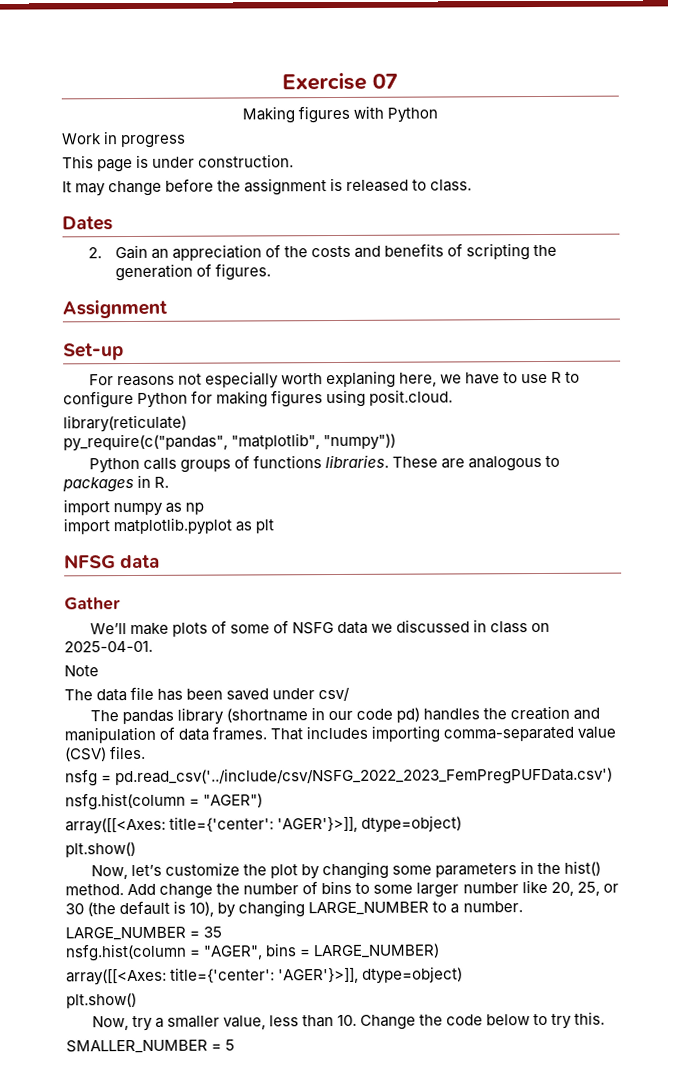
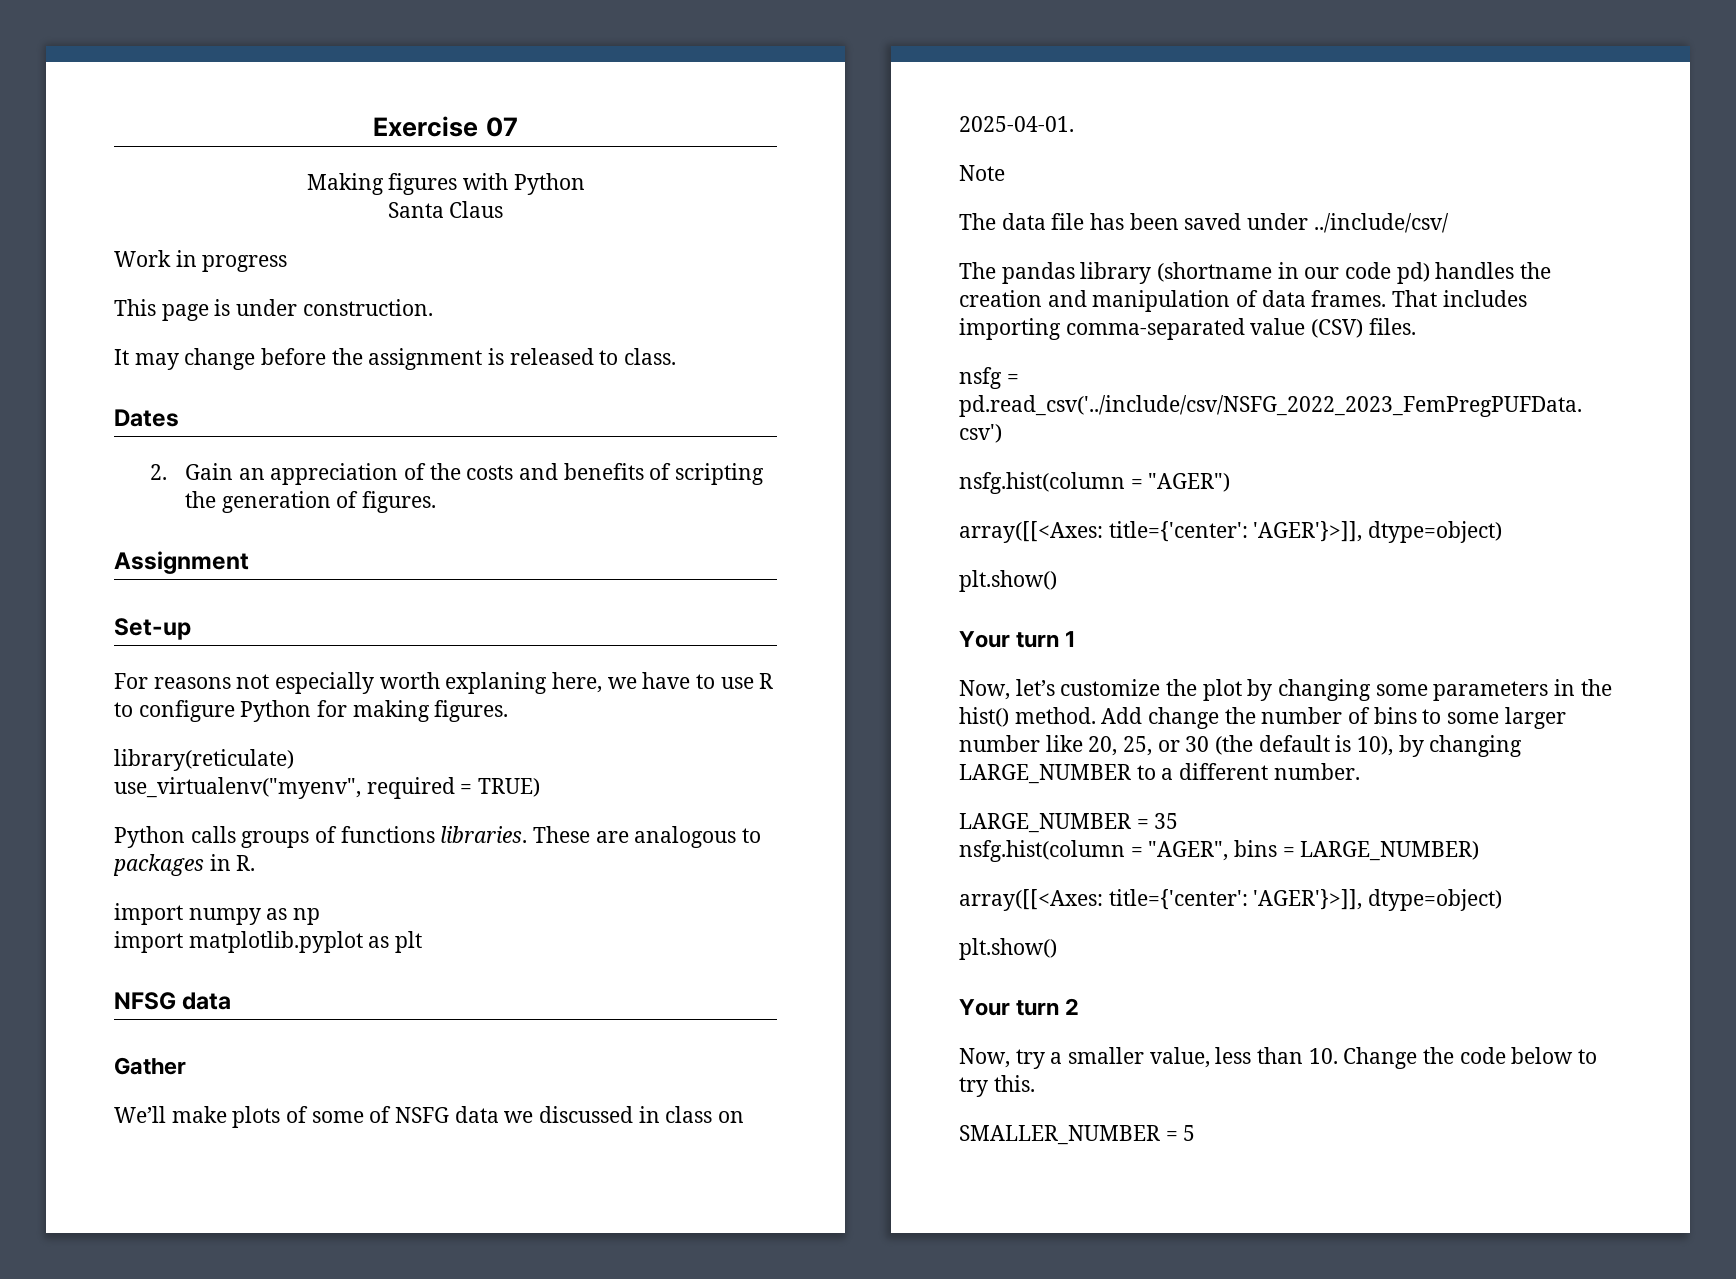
+ Santa Claus
- For reasons not especially worth explaning here, we have to use R to configure Python for making figures using posit.cloud.
+ For reasons not especially worth explaning here, we have to use R to configure Python for making figures.
  library(reticulate)
- py_require(c("pandas", "matplotlib", "numpy"))
+ use_virtualenv("myenv", required = TRUE)
- The data file has been saved under csv/
+ The data file has been saved under ../include/csv/
+ Your turn 1
- Add change the number of bins to some larger number like 20, 25, or 30 (the default is 10), by changing LARGE_NUMBER to a number.
+ Add change the number of bins to some larger number like 20, 25, or 30 (the default is 10), by changing LARGE_NUMBER to a different number.
+ Your turn 2

